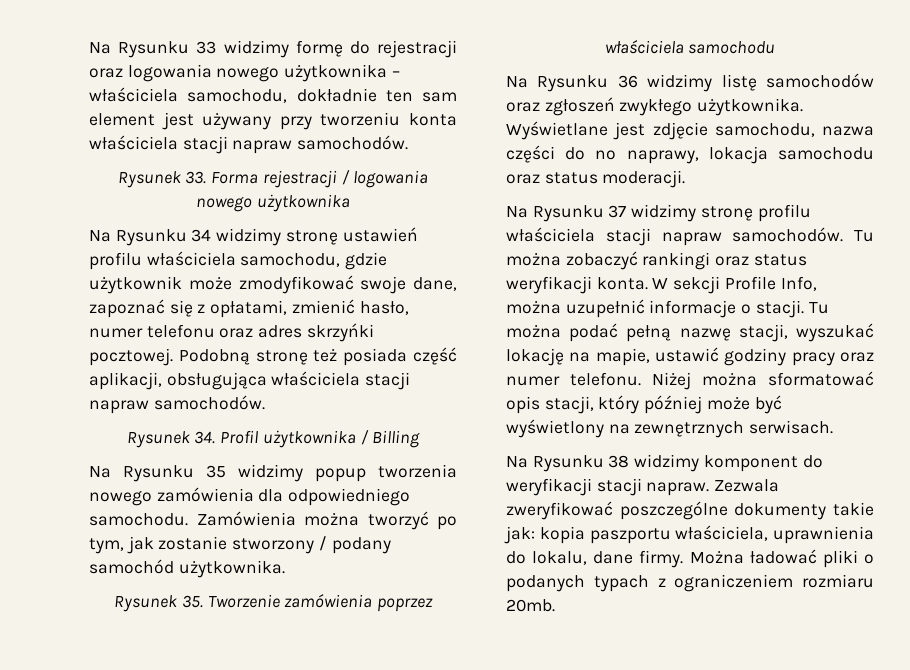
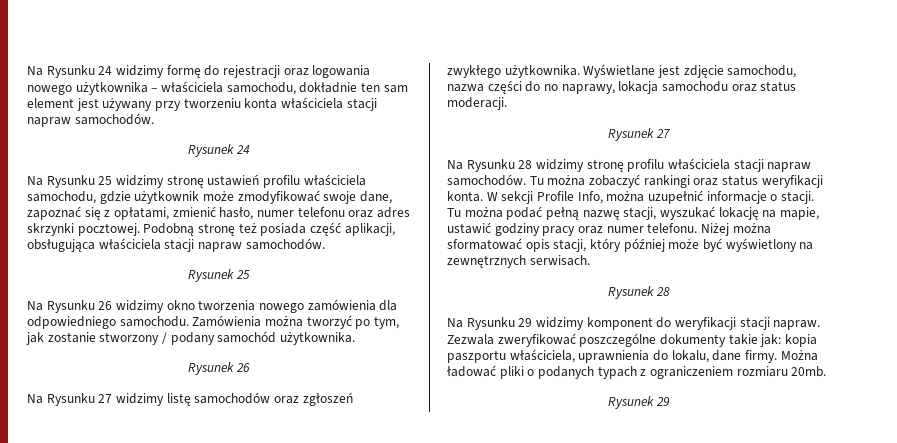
- Na Rysunku 33 widzimy formę do rejestracji oraz logowania nowego użytkownika – właściciela samochodu, dokładnie ten sam element jest używany przy tworzeniu konta właściciela stacji napraw samochodów.
+ Na Rysunku 24 widzimy formę do rejestracji oraz logowania nowego użytkownika – właściciela samochodu, dokładnie ten sam element jest używany przy tworzeniu konta właściciela stacji napraw samochodów.
- Rysunek 33. Forma rejestracji / logowania nowego użytkownika
- Na Rysunku 34 widzimy stronę ustawień profilu właściciela samochodu, gdzie użytkownik może zmodyfikować swoje dane, zapoznać się z opłatami, zmienić hasło, numer telefonu oraz adres skrzyńki pocztowej.
+ Rysunek 24
+ Na Rysunku 25 widzimy stronę ustawień profilu właściciela samochodu, gdzie użytkownik może zmodyfikować swoje dane, zapoznać się z opłatami, zmienić hasło, numer telefonu oraz adres skrzynki pocztowej.
- Rysunek 34. Profil użytkownika / Billing
- Na Rysunku 35 widzimy popup tworzenia nowego zamówienia dla odpowiedniego samochodu.
+ Rysunek 25
+ Na Rysunku 26 widzimy okno tworzenia nowego zamówienia dla odpowiedniego samochodu.
- Rysunek 35. Tworzenie zamówienia poprzez właściciela samochodu
- Na Rysunku 36 widzimy listę samochodów oraz zgłoszeń zwykłego użytkownika.
+ Rysunek 26
+ Na Rysunku 27 widzimy listę samochodów oraz zgłoszeń zwykłego użytkownika.
- Na Rysunku 37 widzimy stronę profilu właściciela stacji napraw samochodów.
+ Rysunek 27
+ Na Rysunku 28 widzimy stronę profilu właściciela stacji napraw samochodów.
- Na Rysunku 38 widzimy komponent do weryfikacji stacji napraw.
+ Rysunek 28
+ Na Rysunku 29 widzimy komponent do weryfikacji stacji napraw.
+ Rysunek 29

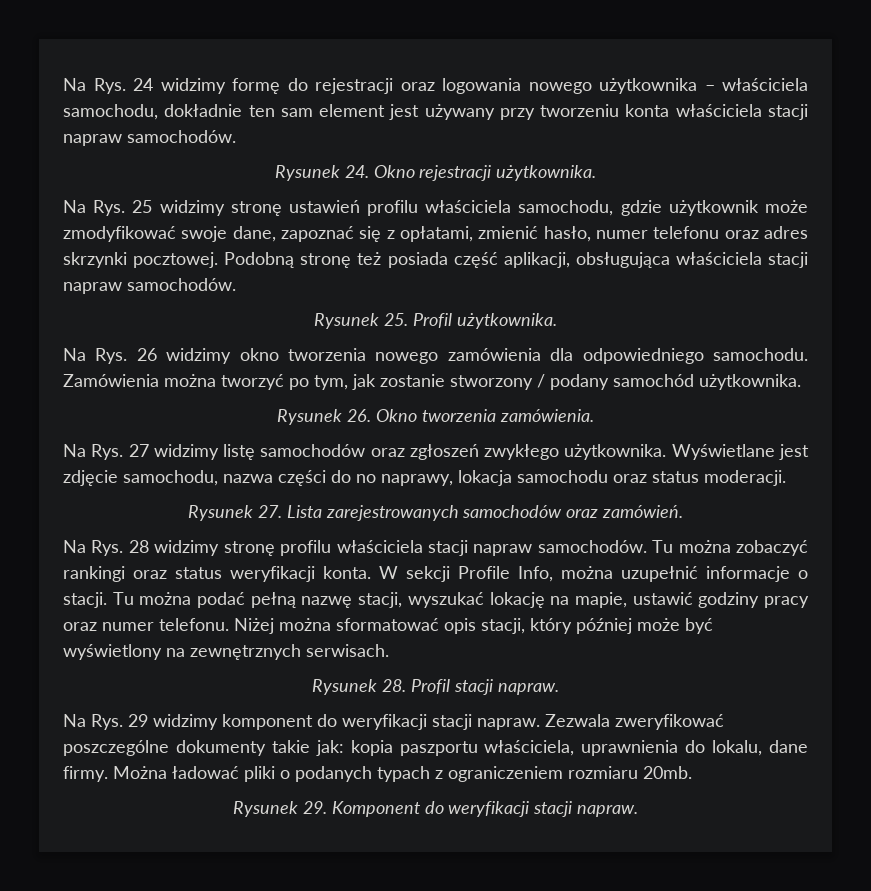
- Na Rysunku 24 widzimy formę do rejestracji oraz logowania nowego użytkownika – właściciela samochodu, dokładnie ten sam element jest używany przy tworzeniu konta właściciela stacji napraw samochodów.
+ Na Rys. 24 widzimy formę do rejestracji oraz logowania nowego użytkownika – właściciela samochodu, dokładnie ten sam element jest używany przy tworzeniu konta właściciela stacji napraw samochodów.
- Rysunek 24
- Na Rysunku 25 widzimy stronę ustawień profilu właściciela samochodu, gdzie użytkownik może zmodyfikować swoje dane, zapoznać się z opłatami, zmienić hasło, numer telefonu oraz adres skrzynki pocztowej.
+ Rysunek 24. Okno rejestracji użytkownika.
+ Na Rys. 25 widzimy stronę ustawień profilu właściciela samochodu, gdzie użytkownik może zmodyfikować swoje dane, zapoznać się z opłatami, zmienić hasło, numer telefonu oraz adres skrzynki pocztowej.
- Rysunek 25
- Na Rysunku 26 widzimy okno tworzenia nowego zamówienia dla odpowiedniego samochodu.
+ Rysunek 25. Profil użytkownika.
+ Na Rys. 26 widzimy okno tworzenia nowego zamówienia dla odpowiedniego samochodu.
- Rysunek 26
- Na Rysunku 27 widzimy listę samochodów oraz zgłoszeń zwykłego użytkownika.
+ Rysunek 26. Okno tworzenia zamówienia.
+ Na Rys. 27 widzimy listę samochodów oraz zgłoszeń zwykłego użytkownika.
- Rysunek 27
- Na Rysunku 28 widzimy stronę profilu właściciela stacji napraw samochodów.
+ Rysunek 27. Lista zarejestrowanych samochodów oraz zamówień.
+ Na Rys. 28 widzimy stronę profilu właściciela stacji napraw samochodów.
- Rysunek 28
- Na Rysunku 29 widzimy komponent do weryfikacji stacji napraw.
+ Rysunek 28. Profil stacji napraw.
+ Na Rys. 29 widzimy komponent do weryfikacji stacji napraw.
- Rysunek 29
+ Rysunek 29. Komponent do weryfikacji stacji napraw.

